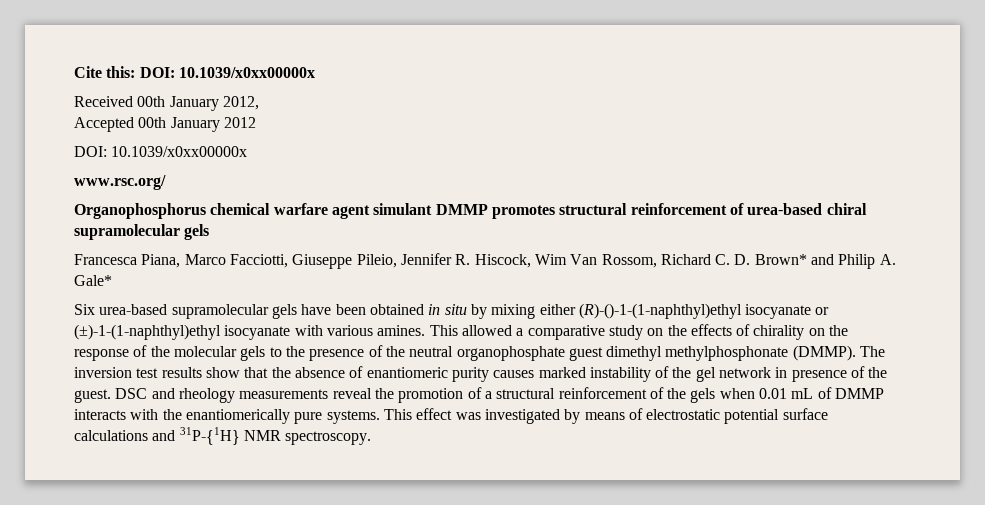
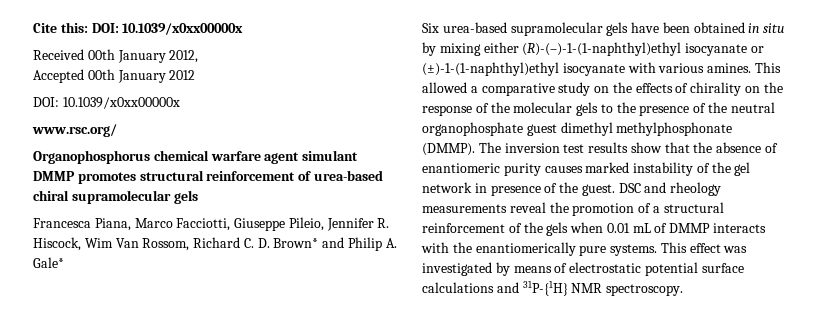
- Six urea-based supramolecular gels have been obtained in situ by mixing either (R)-()-1-(1-naphthyl)ethyl isocyanate or (±)-1-(1-naphthyl)ethyl isocyanate with various amines.
+ Six urea-based supramolecular gels have been obtained in situ by mixing either (R)-(–)-1-(1-naphthyl)ethyl isocyanate or (±)-1-(1-naphthyl)ethyl isocyanate with various amines.

